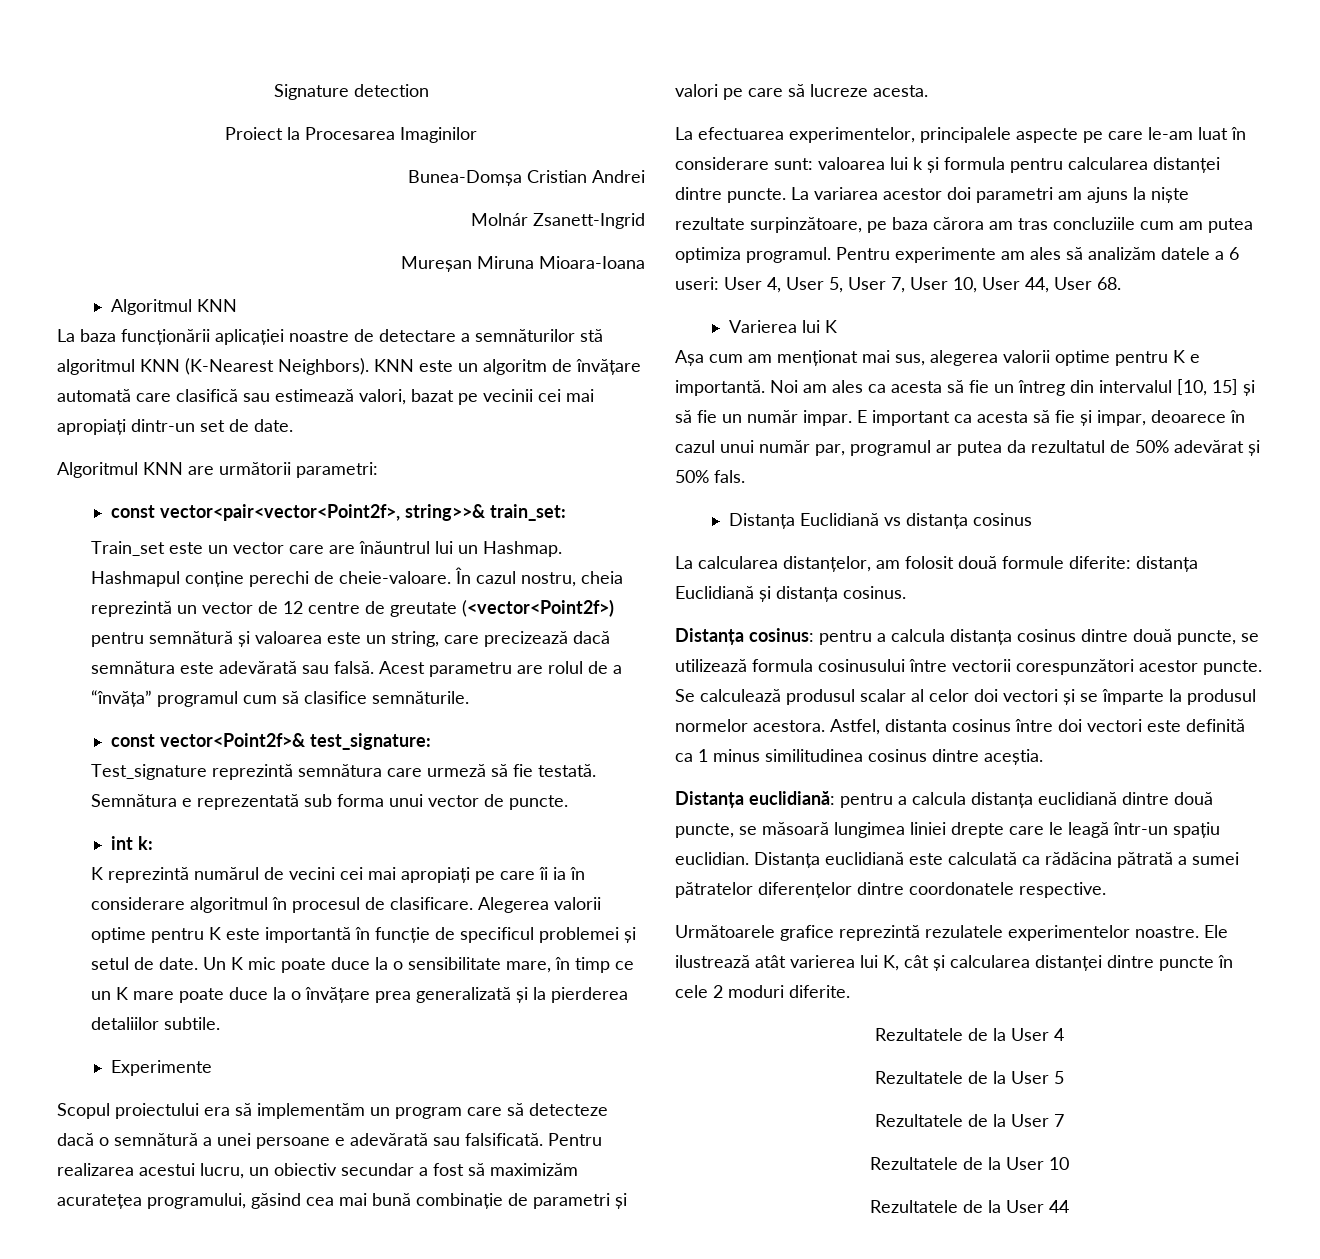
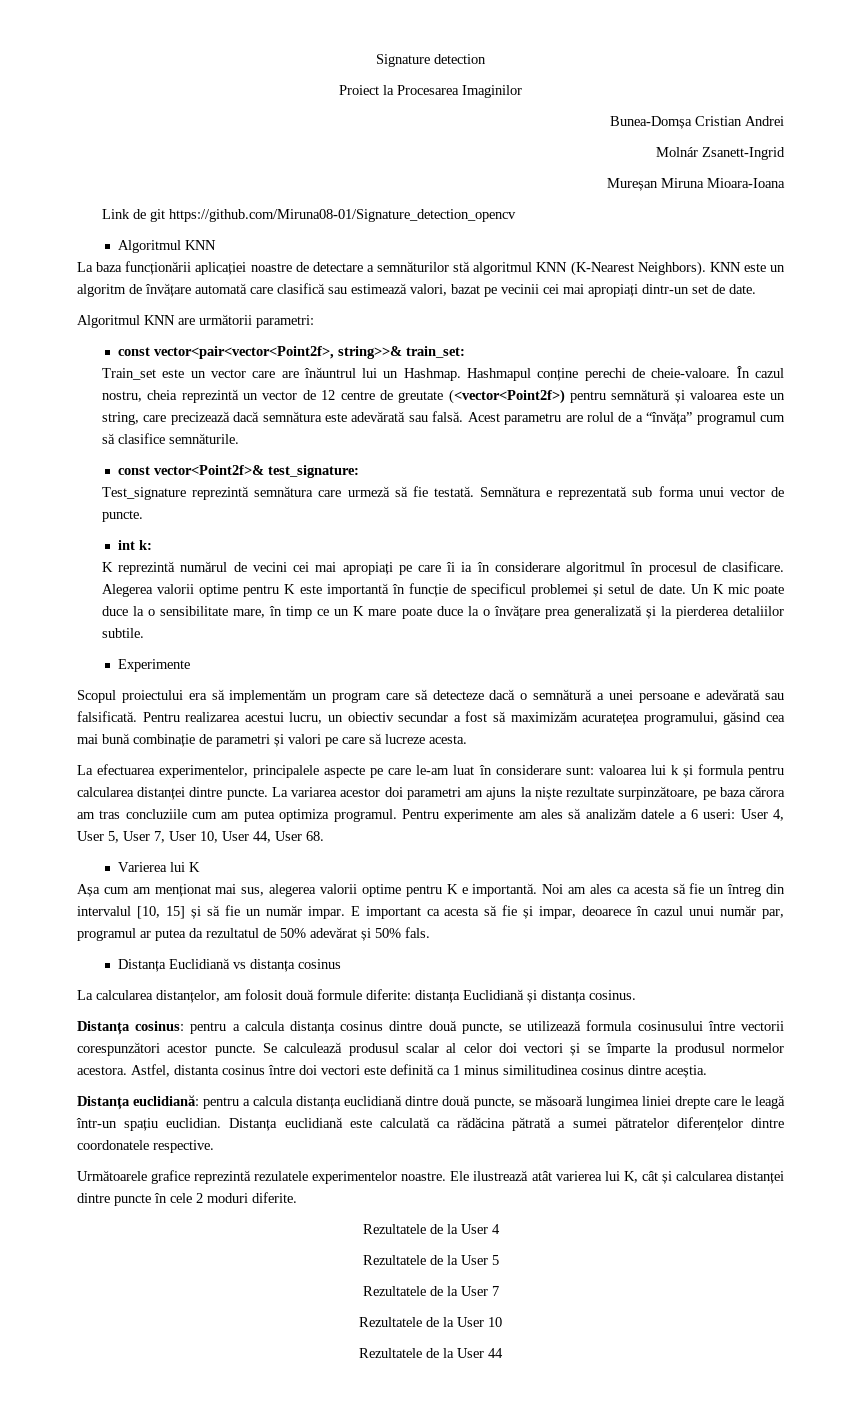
+ Link de git https://github.com/Miruna08-01/Signature_detection_opencv

